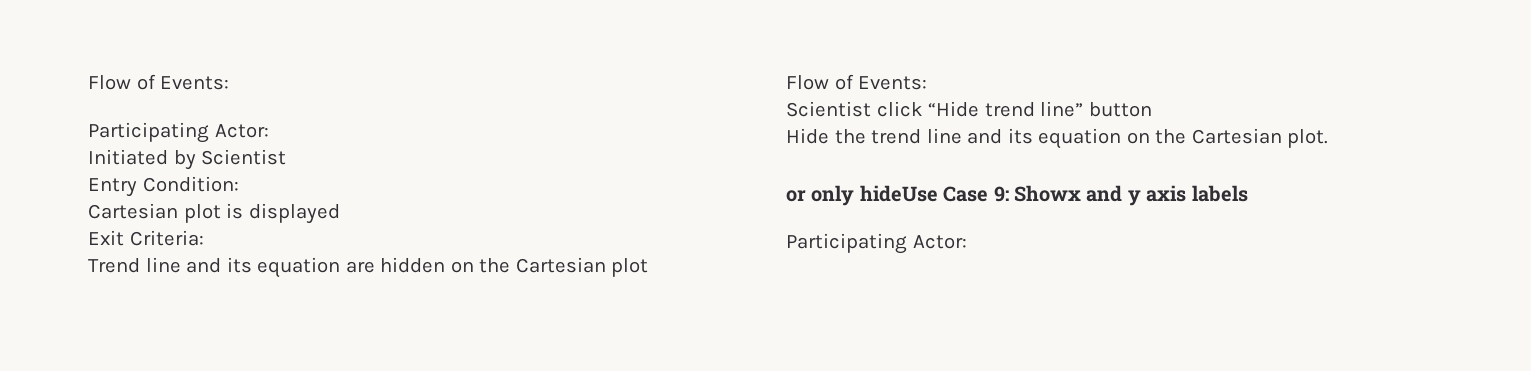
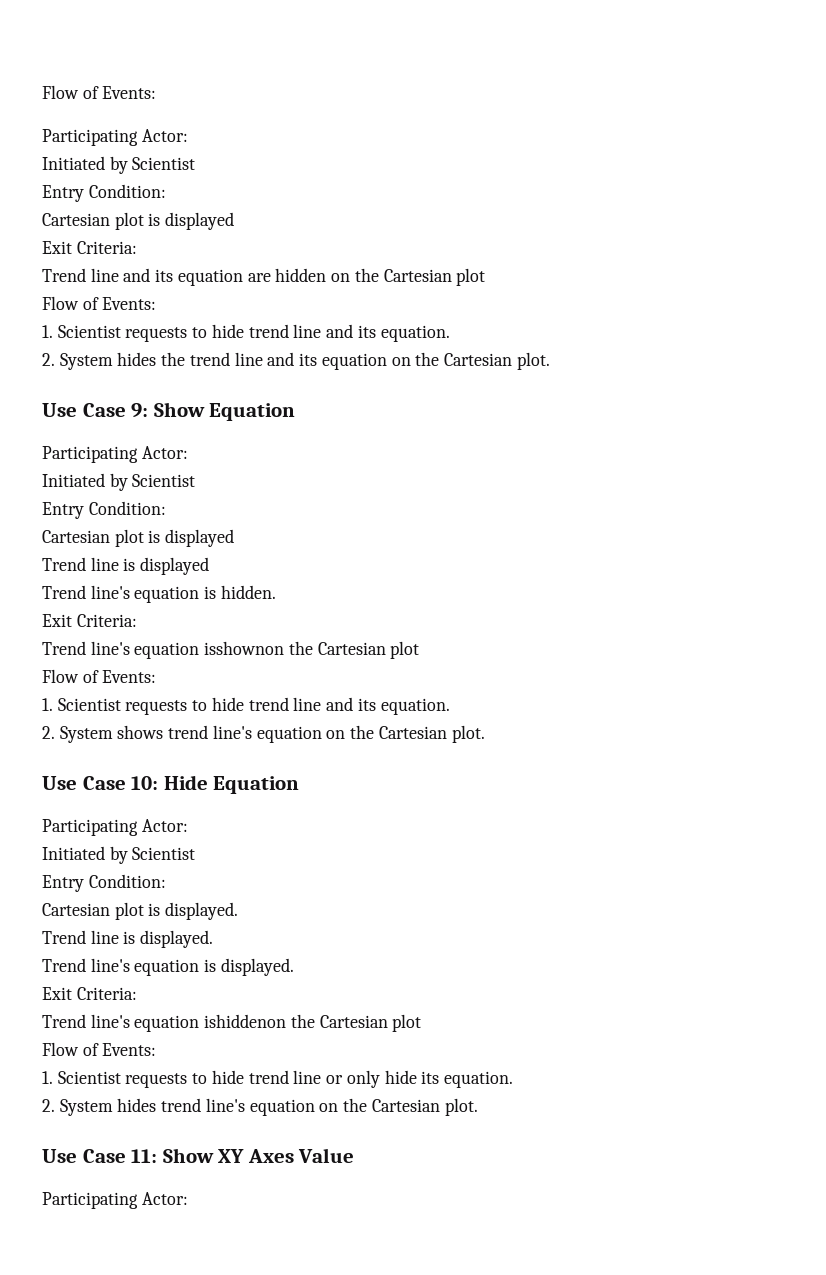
  Trend line and its equation are hidden on the Cartesian plot
  Flow of Events:
- Scientist click “Hide trend line” button
- Hide the trend line and its equation on the Cartesian plot.
+ 1. Scientist requests to hide trend line and its equation.
+ 2. System hides the trend line and its equation on the Cartesian plot.
- or only hideUse Case 9: Showx and y axis labels
+ Use Case 9: Show Equation
+ Participating Actor:
+ Initiated by Scientist
+ Entry Condition:
+ Cartesian plot is displayed
+ Trend line is displayed
+ Trend line's equation is hidden.
+ Exit Criteria:
+ Trend line's equation isshownon the Cartesian plot
+ Flow of Events:
+ 1. Scientist requests to hide trend line and its equation.
+ 2. System shows trend line's equation on the Cartesian plot.
+ Use Case 10: Hide Equation
+ Participating Actor:
+ Initiated by Scientist
+ Entry Condition:
+ Cartesian plot is displayed.
+ Trend line is displayed.
+ Trend line's equation is displayed.
+ Exit Criteria:
+ Trend line's equation ishiddenon the Cartesian plot
+ Flow of Events:
+ 1. Scientist requests to hide trend line or only hide its equation.
+ 2. System hides trend line's equation on the Cartesian plot.
+ Use Case 11: Show XY Axes Value

